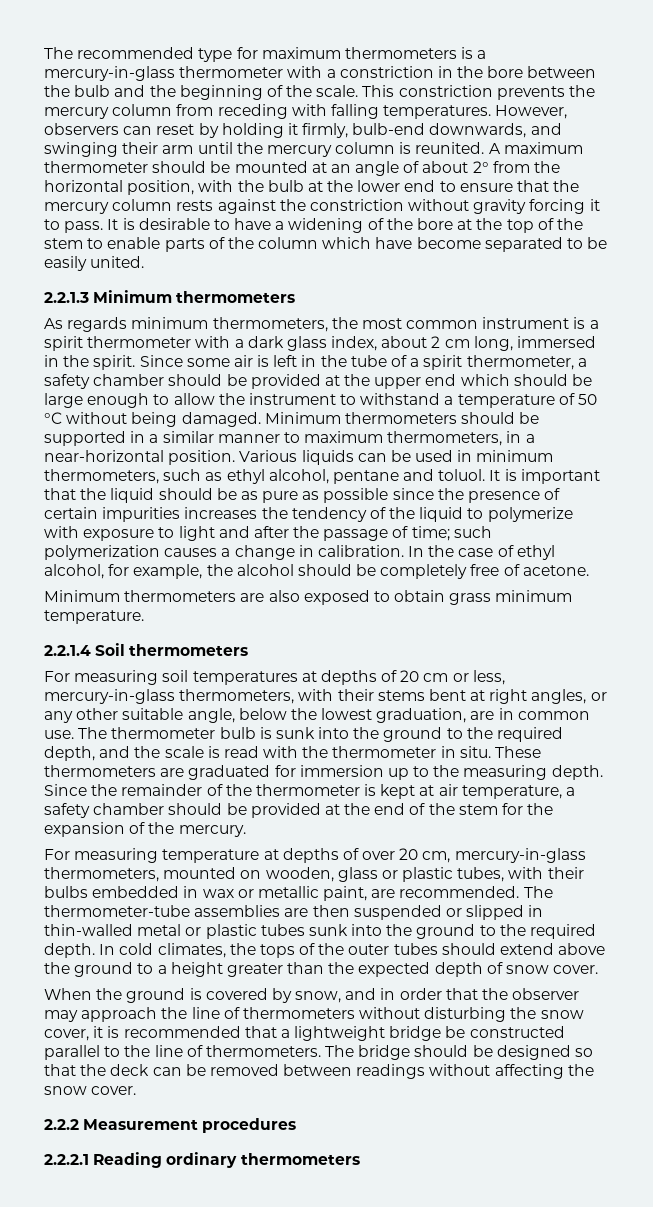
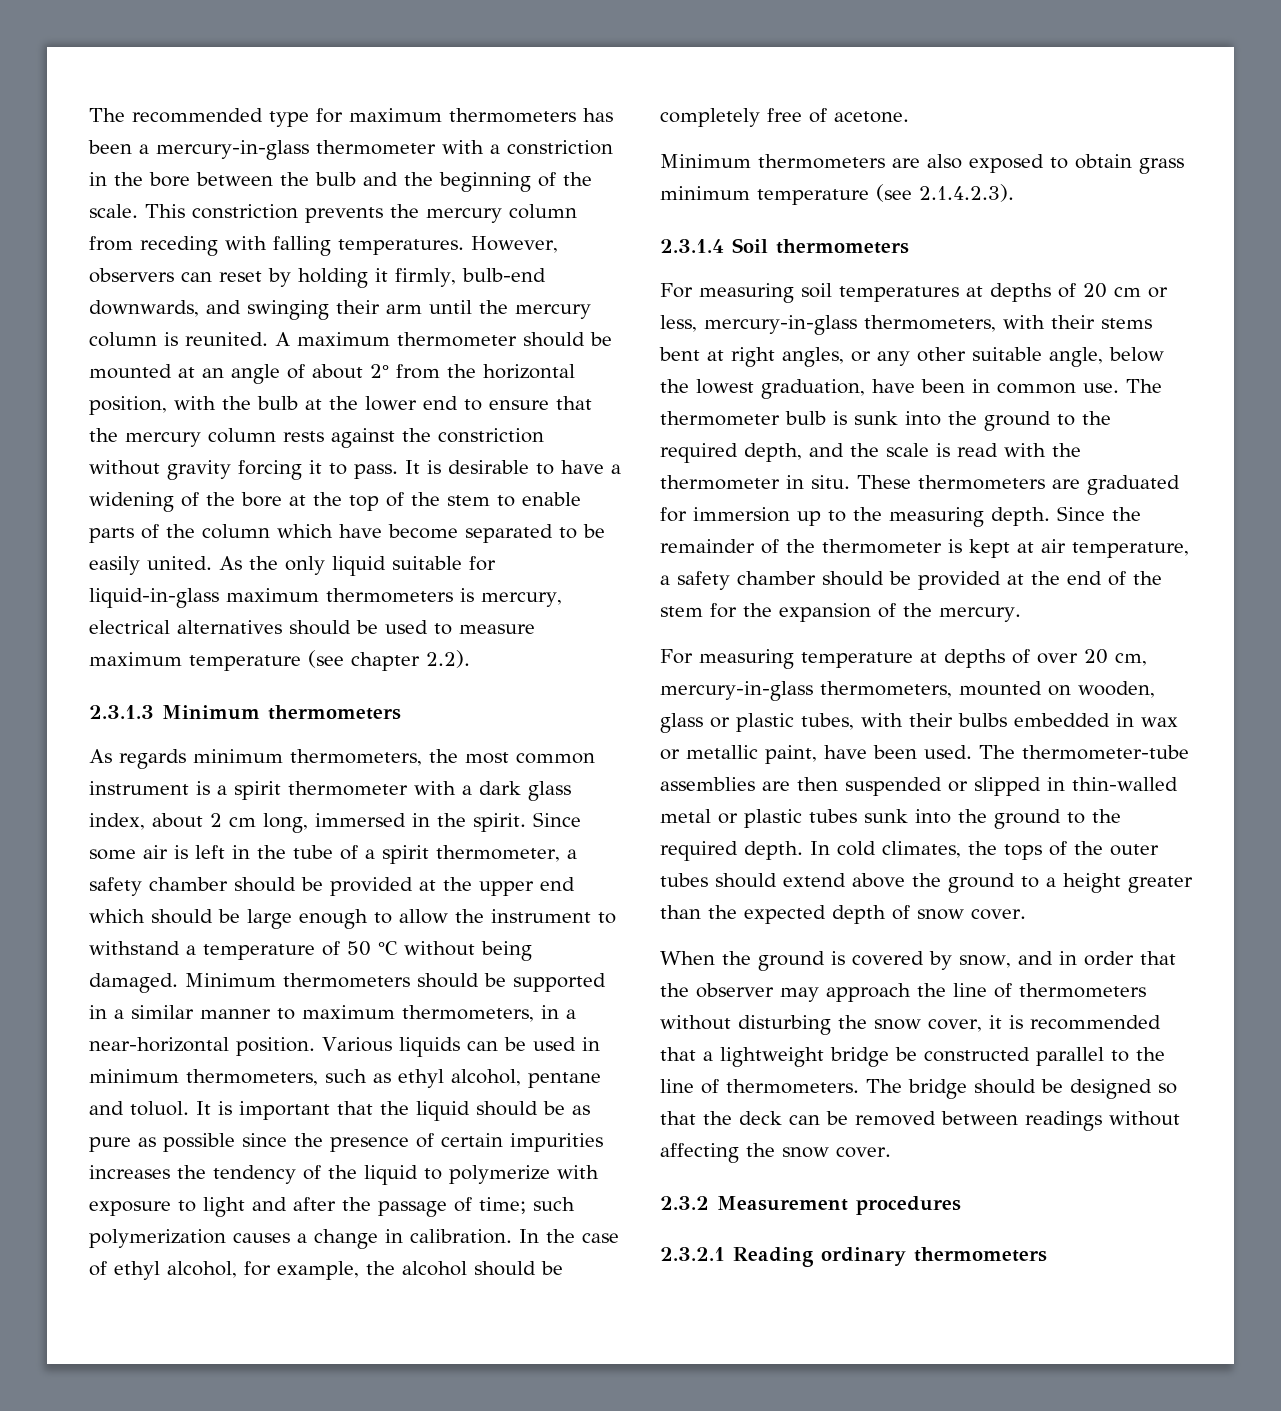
- The recommended type for maximum thermometers is a mercury-in-glass thermometer with a constriction in the bore between the bulb and the beginning of the scale.
+ The recommended type for maximum thermometers has been a mercury-in-glass thermometer with a constriction in the bore between the bulb and the beginning of the scale.
- It is desirable to have a widening of the bore at the top of the stem to enable parts of the column which have become separated to be easily united.
- 2.2.1.3 Minimum thermometers
+ It is desirable to have a widening of the bore at the top of the stem to enable parts of the column which have become separated to be easily united. As the only liquid suitable for liquid-in-glass maximum thermometers is mercury, electrical alternatives should be used to measure maximum temperature (see chapter 2.2).
+ 2.3.1.3 Minimum thermometers
- Minimum thermometers are also exposed to obtain grass minimum temperature.
- 2.2.1.4 Soil thermometers
+ Minimum thermometers are also exposed to obtain grass minimum temperature (see 2.1.4.2.3).
+ 2.3.1.4 Soil thermometers
- For measuring soil temperatures at depths of 20 cm or less, mercury-in-glass thermometers, with their stems bent at right angles, or any other suitable angle, below the lowest graduation, are in common use.
+ For measuring soil temperatures at depths of 20 cm or less, mercury-in-glass thermometers, with their stems bent at right angles, or any other suitable angle, below the lowest graduation, have been in common use.
- For measuring temperature at depths of over 20 cm, mercury-in-glass thermometers, mounted on wooden, glass or plastic tubes, with their bulbs embedded in wax or metallic paint, are recommended.
+ For measuring temperature at depths of over 20 cm, mercury-in-glass thermometers, mounted on wooden, glass or plastic tubes, with their bulbs embedded in wax or metallic paint, have been used.
- 2.2.2 Measurement procedures
+ 2.3.2 Measurement procedures
- 2.2.2.1 Reading ordinary thermometers
+ 2.3.2.1 Reading ordinary thermometers

